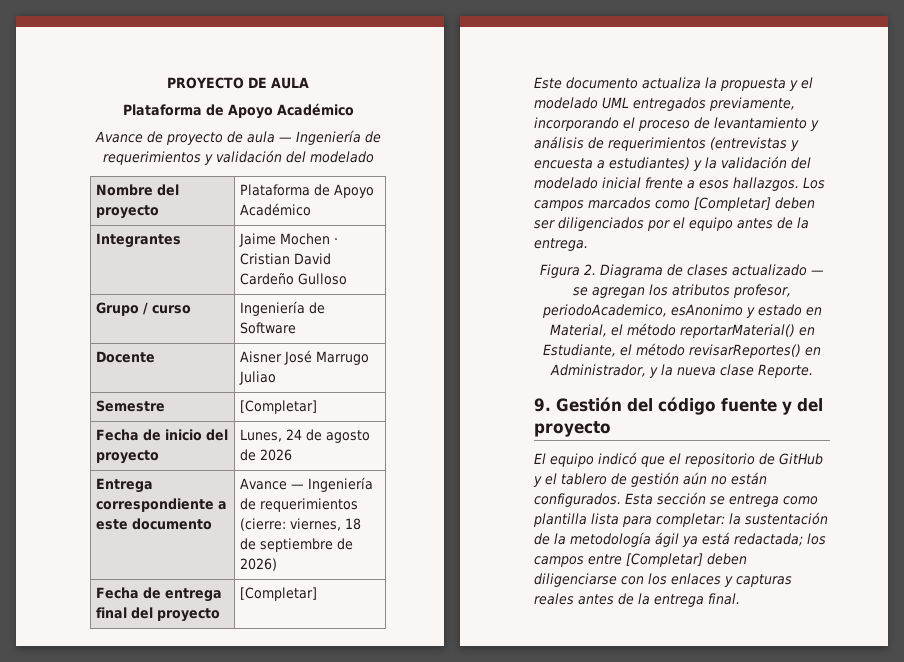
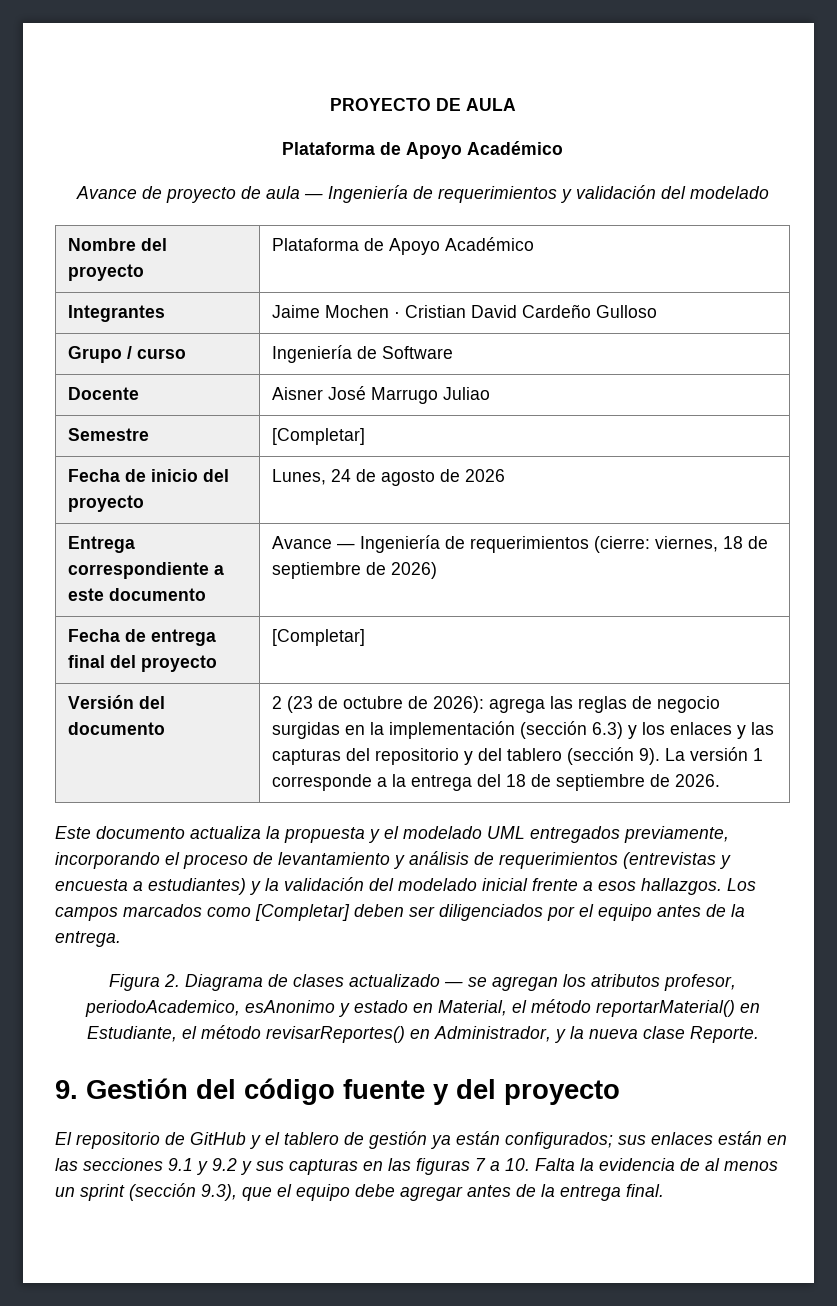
+ Versión del documento | 2 (23 de octubre de 2026): agrega las reglas de negocio surgidas en la implementación (sección 6.3) y los enlaces y las capturas del repositorio y del tablero (sección 9). La versión 1 corresponde a la entrega del 18 de septiembre de 2026.
- El equipo indicó que el repositorio de GitHub y el tablero de gestión aún no están configurados. Esta sección se entrega como plantilla lista para completar: la sustentación de la metodología ágil ya está redactada; los campos entre [Completar] deben diligenciarse con los enlaces y capturas reales antes de la entrega final.
+ El repositorio de GitHub y el tablero de gestión ya están configurados; sus enlaces están en las secciones 9.1 y 9.2 y sus capturas en las figuras 7 a 10. Falta la evidencia de al menos un sprint (sección 9.3), que el equipo debe agregar antes de la entrega final.

